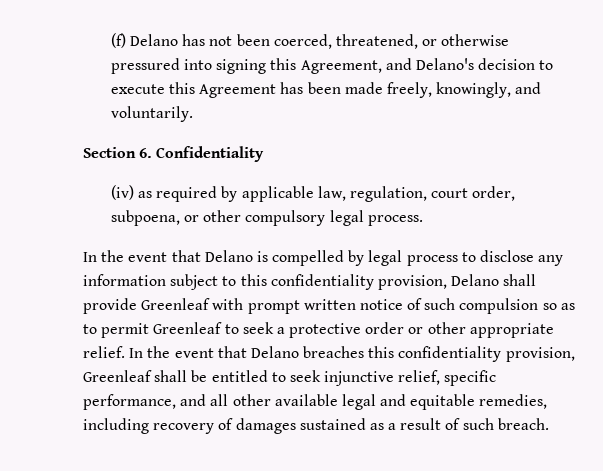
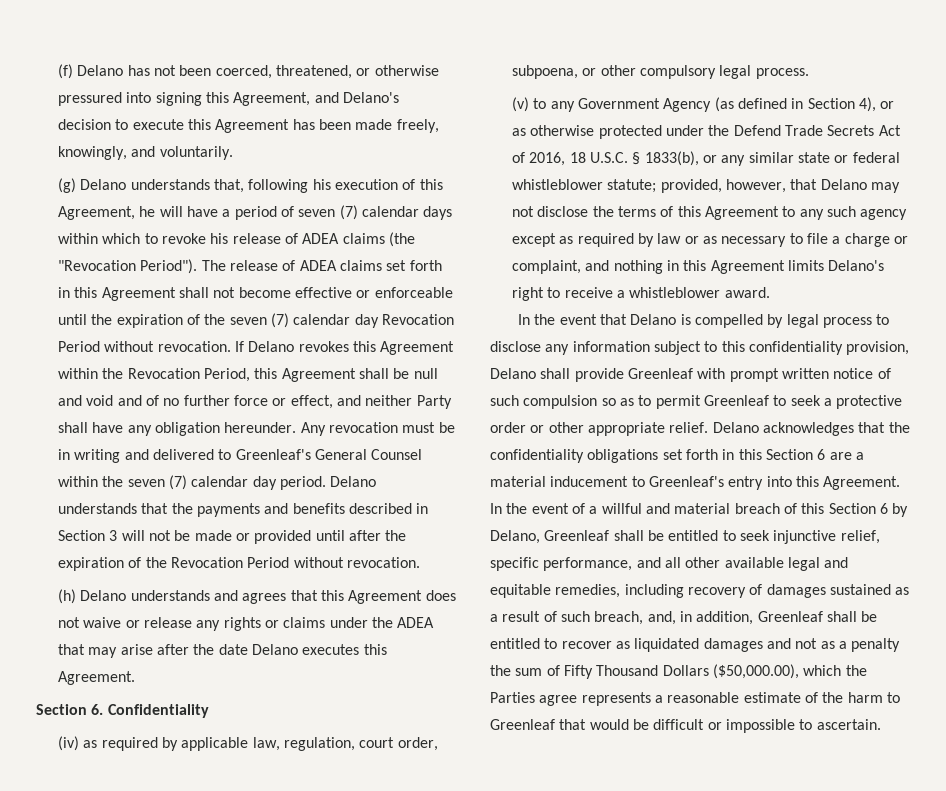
+ (g) Delano understands that, following his execution of this Agreement, he will have a period of seven (7) calendar days within which to revoke his release of ADEA claims (the "Revocation Period"). The release of ADEA claims set forth in this Agreement shall not become effective or enforceable until the expiration of the seven (7) calendar day Revocation Period without revocation. If Delano revokes this Agreement within the Revocation Period, this Agreement shall be null and void and of no further force or effect, and neither Party shall have any obligation hereunder. Any revocation must be in writing and delivered to Greenleaf's General Counsel within the seven (7) calendar day period. Delano understands that the payments and benefits described in Section 3 will not be made or provided until after the expiration of the Revocation Period without revocation.
+ (h) Delano understands and agrees that this Agreement does not waive or release any rights or claims under the ADEA that may arise after the date Delano executes this Agreement.
+ (v) to any Government Agency (as defined in Section 4), or as otherwise protected under the Defend Trade Secrets Act of 2016, 18 U.S.C. § 1833(b), or any similar state or federal whistleblower statute; provided, however, that Delano may not disclose the terms of this Agreement to any such agency except as required by law or as necessary to file a charge or complaint, and nothing in this Agreement limits Delano's right to receive a whistleblower award.
- In the event that Delano breaches this confidentiality provision, Greenleaf shall be entitled to seek injunctive relief, specific performance, and all other available legal and equitable remedies, including recovery of damages sustained as a result of such breach.
+ Delano acknowledges that the confidentiality obligations set forth in this Section 6 are a material inducement to Greenleaf's entry into this Agreement. In the event of a willful and material breach of this Section 6 by Delano, Greenleaf shall be entitled to seek injunctive relief, specific performance, and all other available legal and equitable remedies, including recovery of damages sustained as a result of such breach, and, in addition, Greenleaf shall be entitled to recover as liquidated damages and not as a penalty the sum of Fifty Thousand Dollars ($50,000.00), which the Parties agree represents a reasonable estimate of the harm to Greenleaf that would be difficult or impossible to ascertain.

